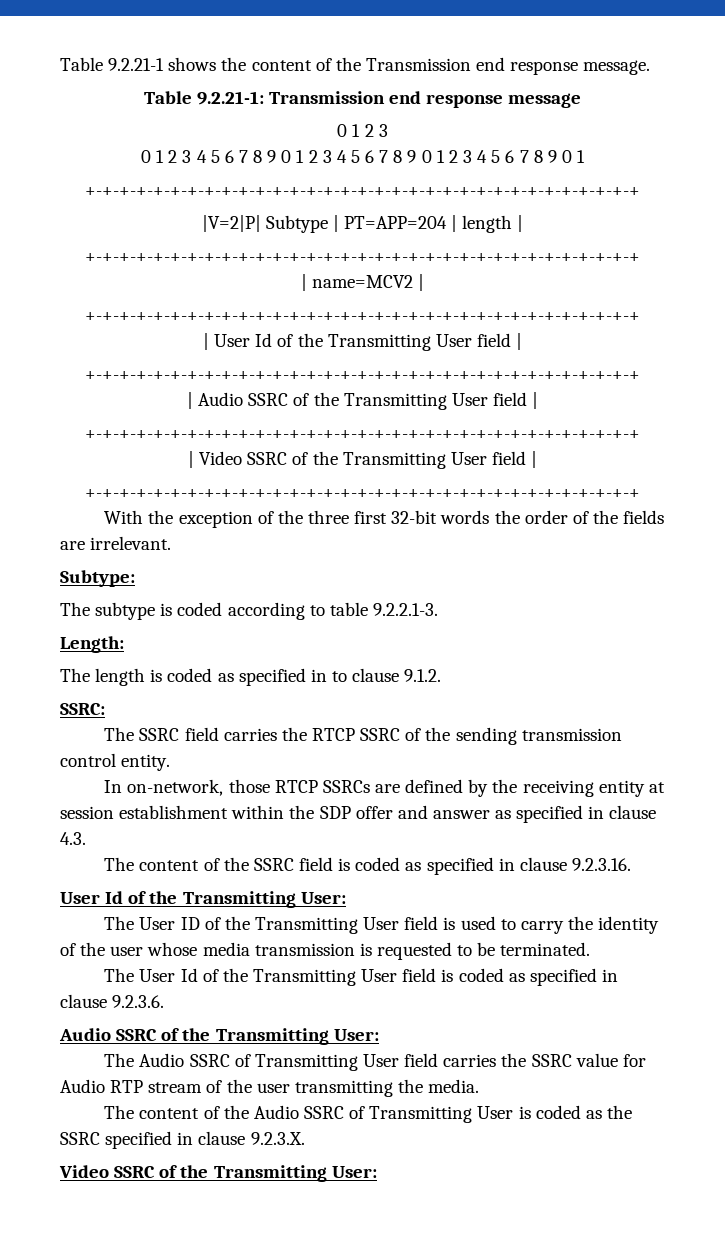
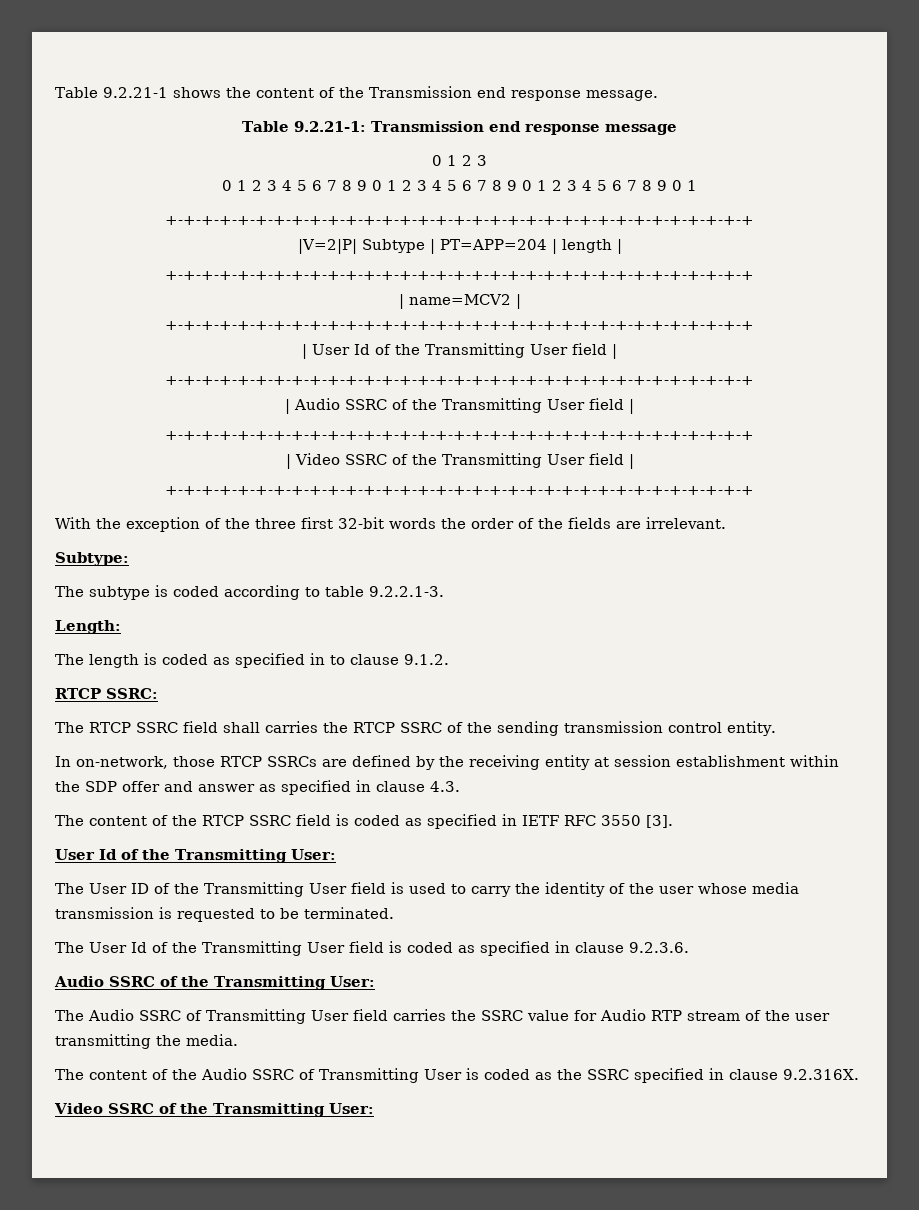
- SSRC:
+ RTCP SSRC:
- The SSRC field carries the RTCP SSRC of the sending transmission control entity.
+ The RTCP SSRC field shall carries the RTCP SSRC of the sending transmission control entity.
- The content of the SSRC field is coded as specified in clause 9.2.3.16.
+ The content of the RTCP SSRC field is coded as specified in IETF RFC 3550 [3].
- The content of the Audio SSRC of Transmitting User is coded as the SSRC specified in clause 9.2.3.X.
+ The content of the Audio SSRC of Transmitting User is coded as the SSRC specified in clause 9.2.316X.

